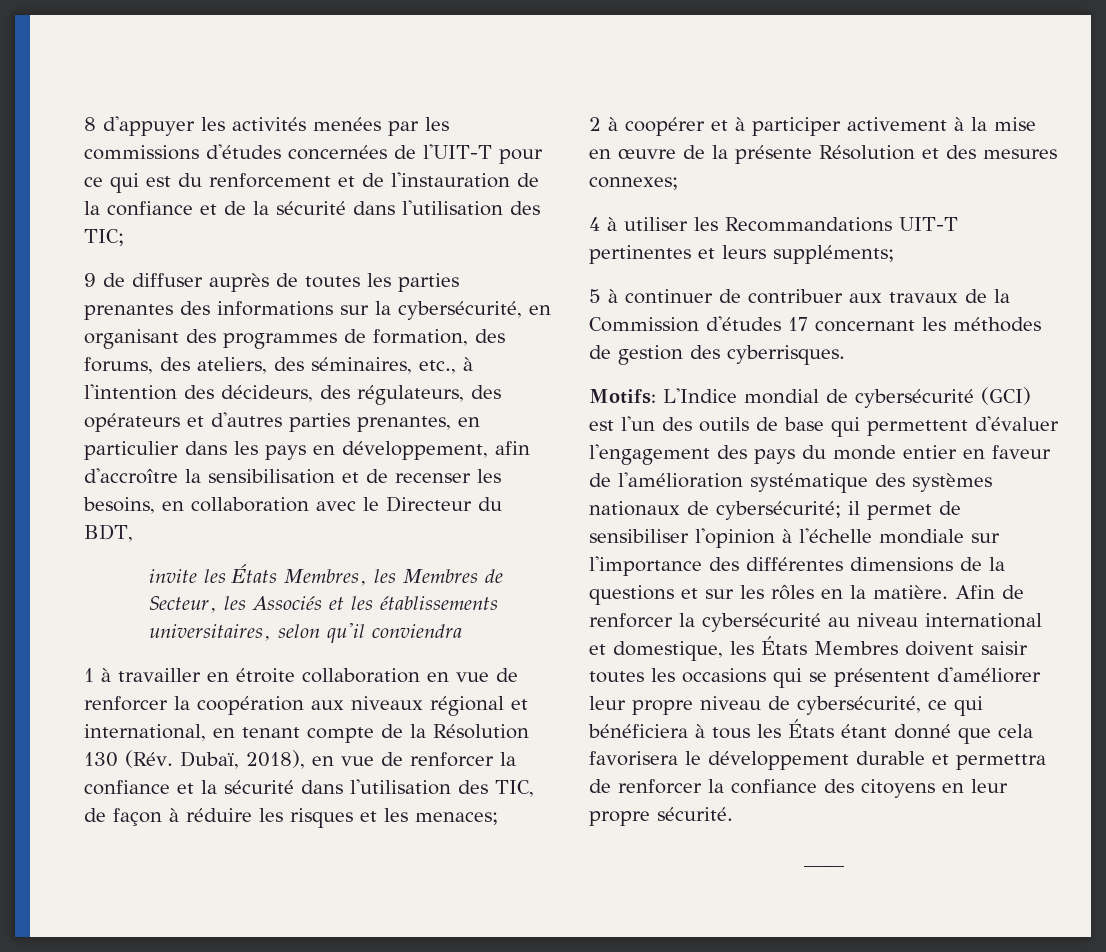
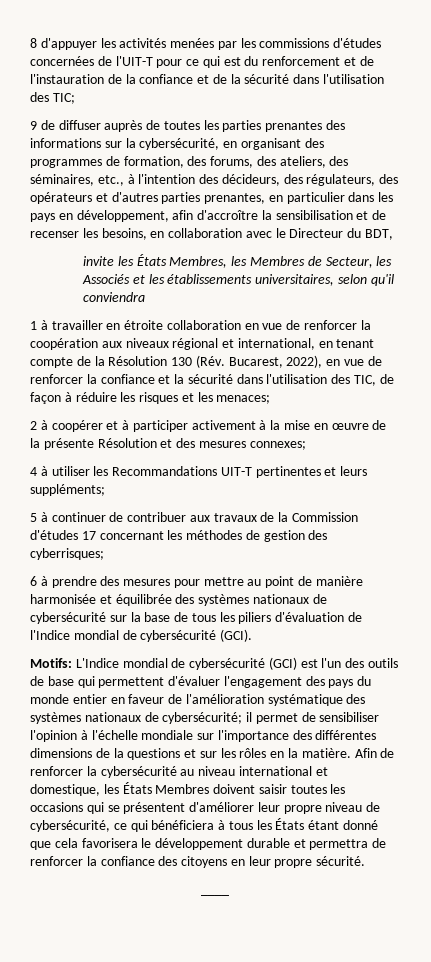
- 1 à travailler en étroite collaboration en vue de renforcer la coopération aux niveaux régional et international, en tenant compte de la Résolution 130 (Rév. Dubaï, 2018), en vue de renforcer la confiance et la sécurité dans l'utilisation des TIC, de façon à réduire les risques et les menaces;
+ 1 à travailler en étroite collaboration en vue de renforcer la coopération aux niveaux régional et international, en tenant compte de la Résolution 130 (Rév. Bucarest, 2022), en vue de renforcer la confiance et la sécurité dans l'utilisation des TIC, de façon à réduire les risques et les menaces;
- 5 à continuer de contribuer aux travaux de la Commission d'études 17 concernant les méthodes de gestion des cyberrisques.
+ 5 à continuer de contribuer aux travaux de la Commission d'études 17 concernant les méthodes de gestion des cyberrisques;
+ 6 à prendre des mesures pour mettre au point de manière harmonisée et équilibrée des systèmes nationaux de cybersécurité sur la base de tous les piliers d'évaluation de l'Indice mondial de cybersécurité (GCI).

